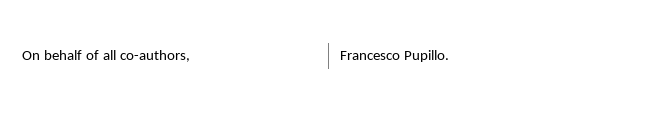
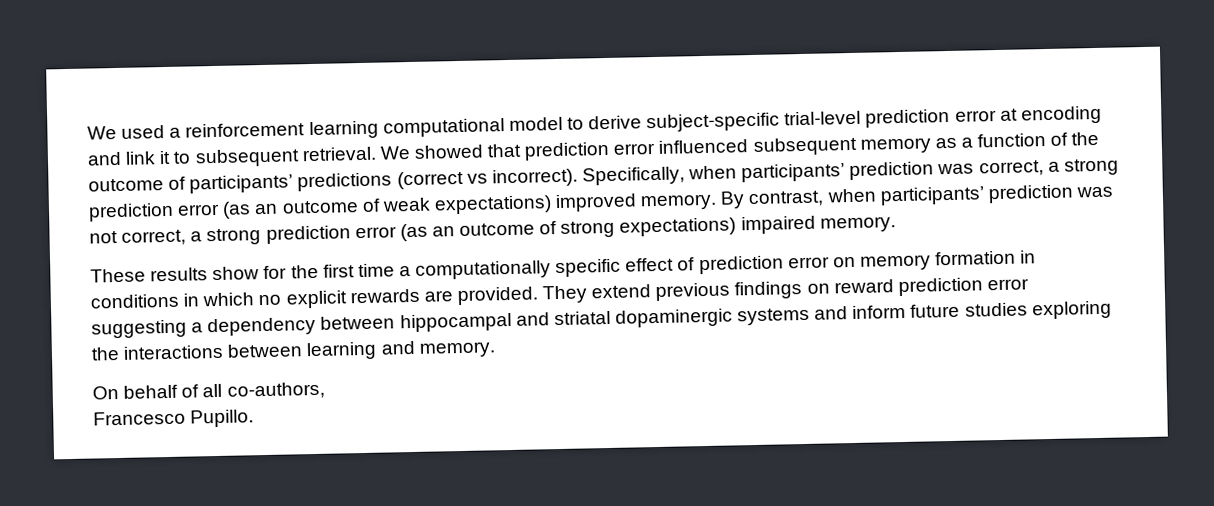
+ We used a reinforcement learning computational model to derive subject-specific trial-level prediction error at encoding and link it to subsequent retrieval. We showed that prediction error influenced subsequent memory as a function of the outcome of participants’ predictions (correct vs incorrect). Specifically, when participants’ prediction was correct, a strong prediction error (as an outcome of weak expectations) improved memory. By contrast, when participants’ prediction was not correct, a strong prediction error (as an outcome of strong expectations) impaired memory.
+ These results show for the first time a computationally specific effect of prediction error on memory formation in conditions in which no explicit rewards are provided. They extend previous findings on reward prediction error suggesting a dependency between hippocampal and striatal dopaminergic systems and inform future studies exploring the interactions between learning and memory.

